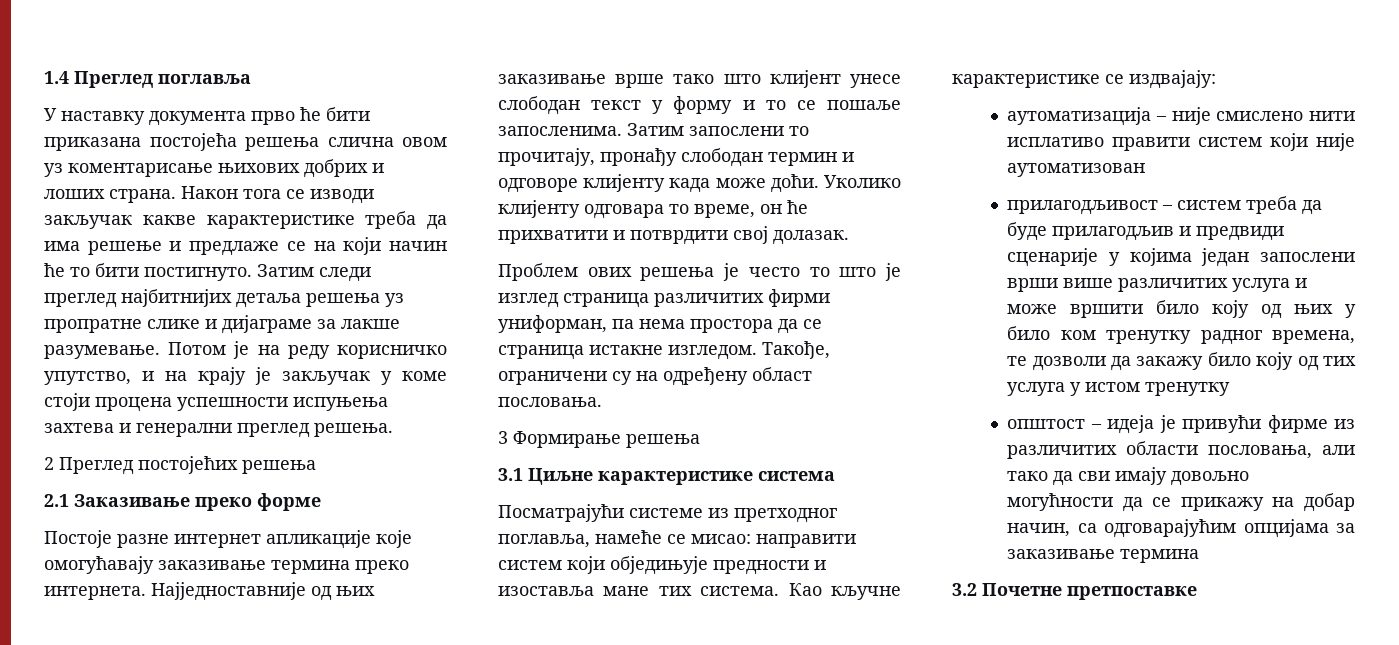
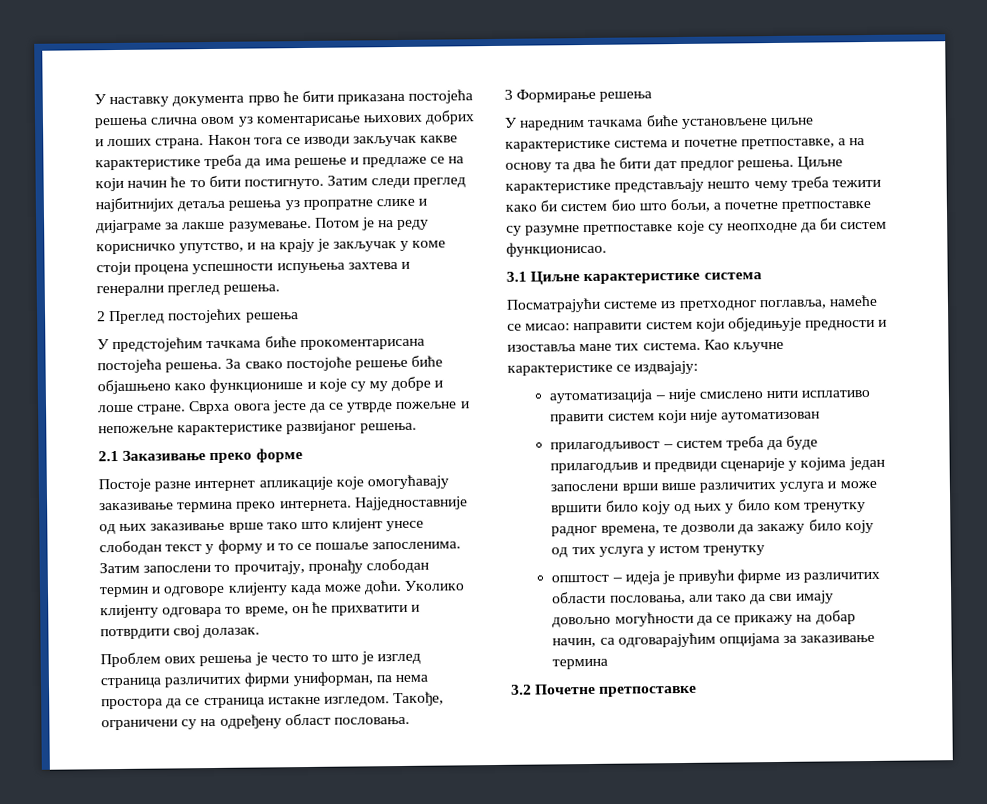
- 1.4 Преглед поглавља
+ У предстојећим тачкама биће прокоментарисана постојећа решења. За свако постојоће решење биће објашњено како функционише и које су му добре и лоше стране. Сврха овога јесте да се утврде пожељне и непожељне карактеристике развијаног решења.
+ У наредним тачкама биће установљене циљне карактеристике система и почетне претпоставке, а на основу та два ће бити дат предлог решења. Циљне карактеристике представљају нешто чему треба тежити како би систем био што бољи, а почетне претпоставке су разумне претпоставке које су неопходне да би систем функционисао.

